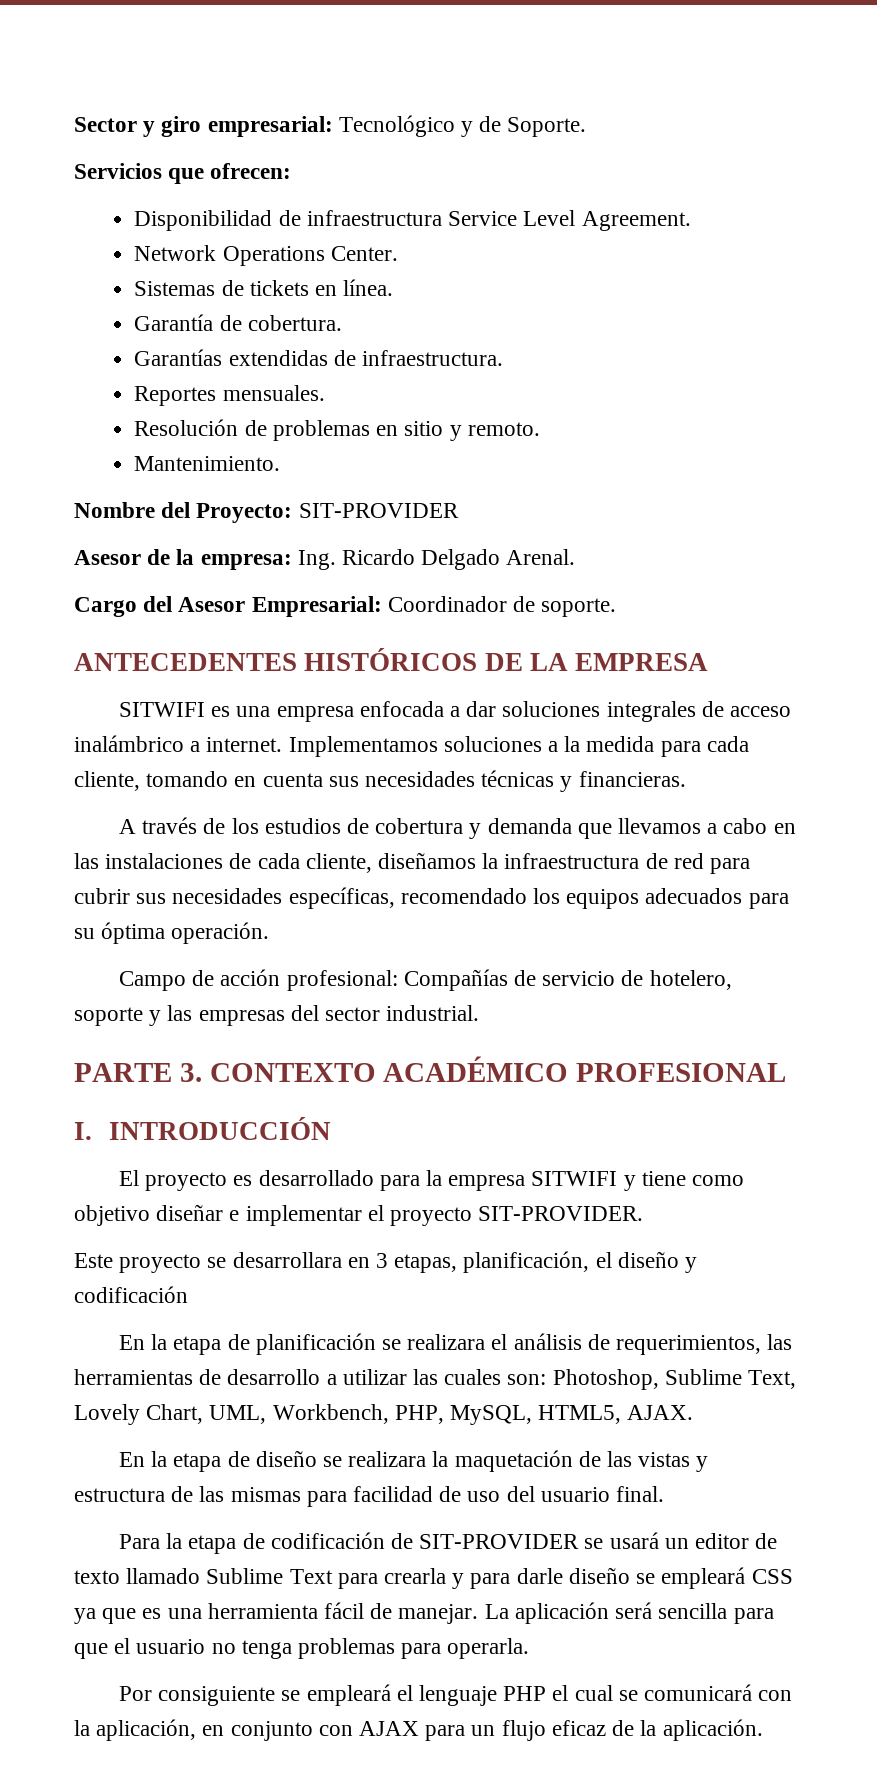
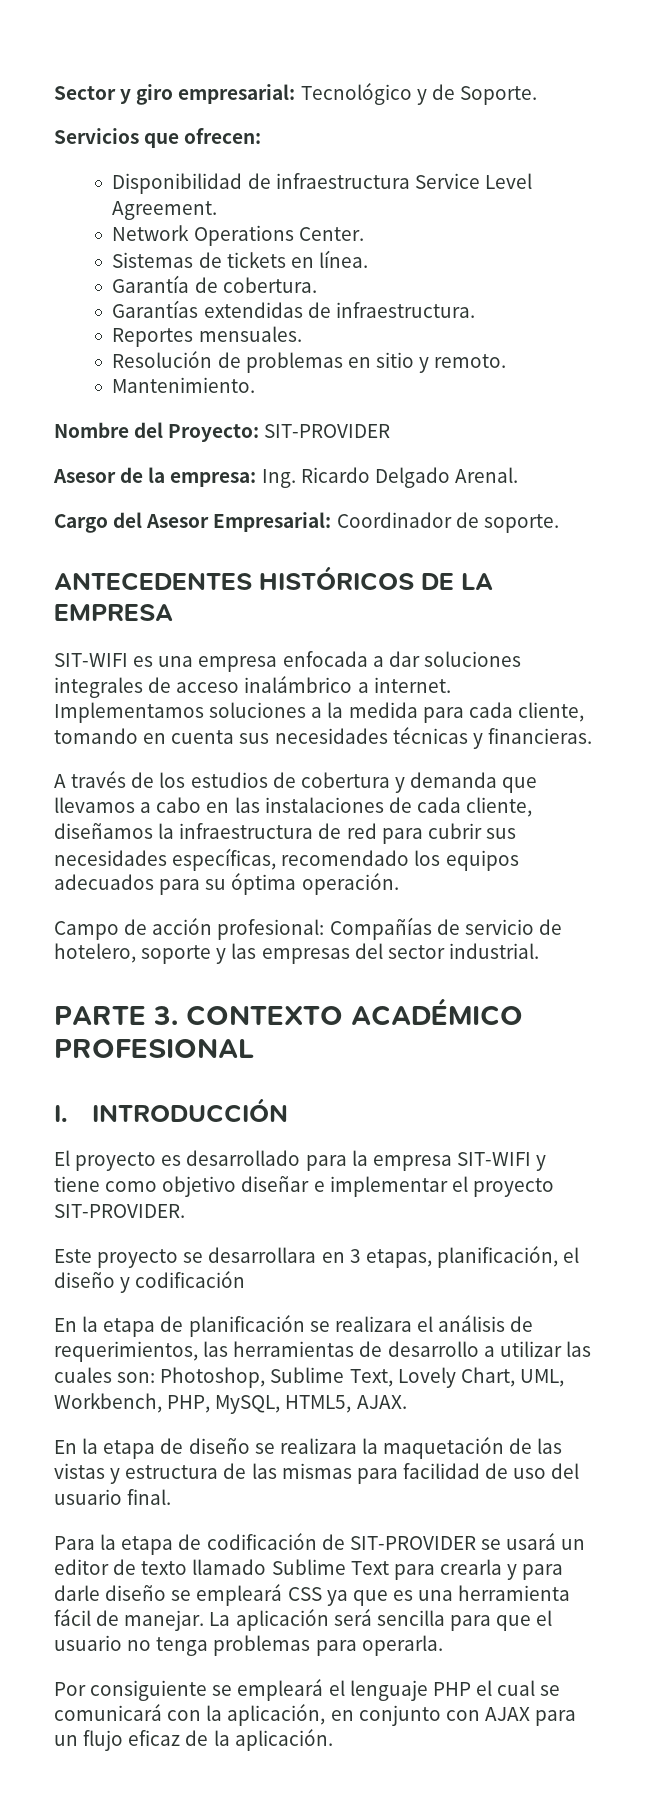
- SITWIFI es una empresa enfocada a dar soluciones integrales de acceso inalámbrico a internet.
+ SIT-WIFI es una empresa enfocada a dar soluciones integrales de acceso inalámbrico a internet.
- El proyecto es desarrollado para la empresa SITWIFI y tiene como objetivo diseñar e implementar el proyecto SIT-PROVIDER.
+ El proyecto es desarrollado para la empresa SIT-WIFI y tiene como objetivo diseñar e implementar el proyecto SIT-PROVIDER.

